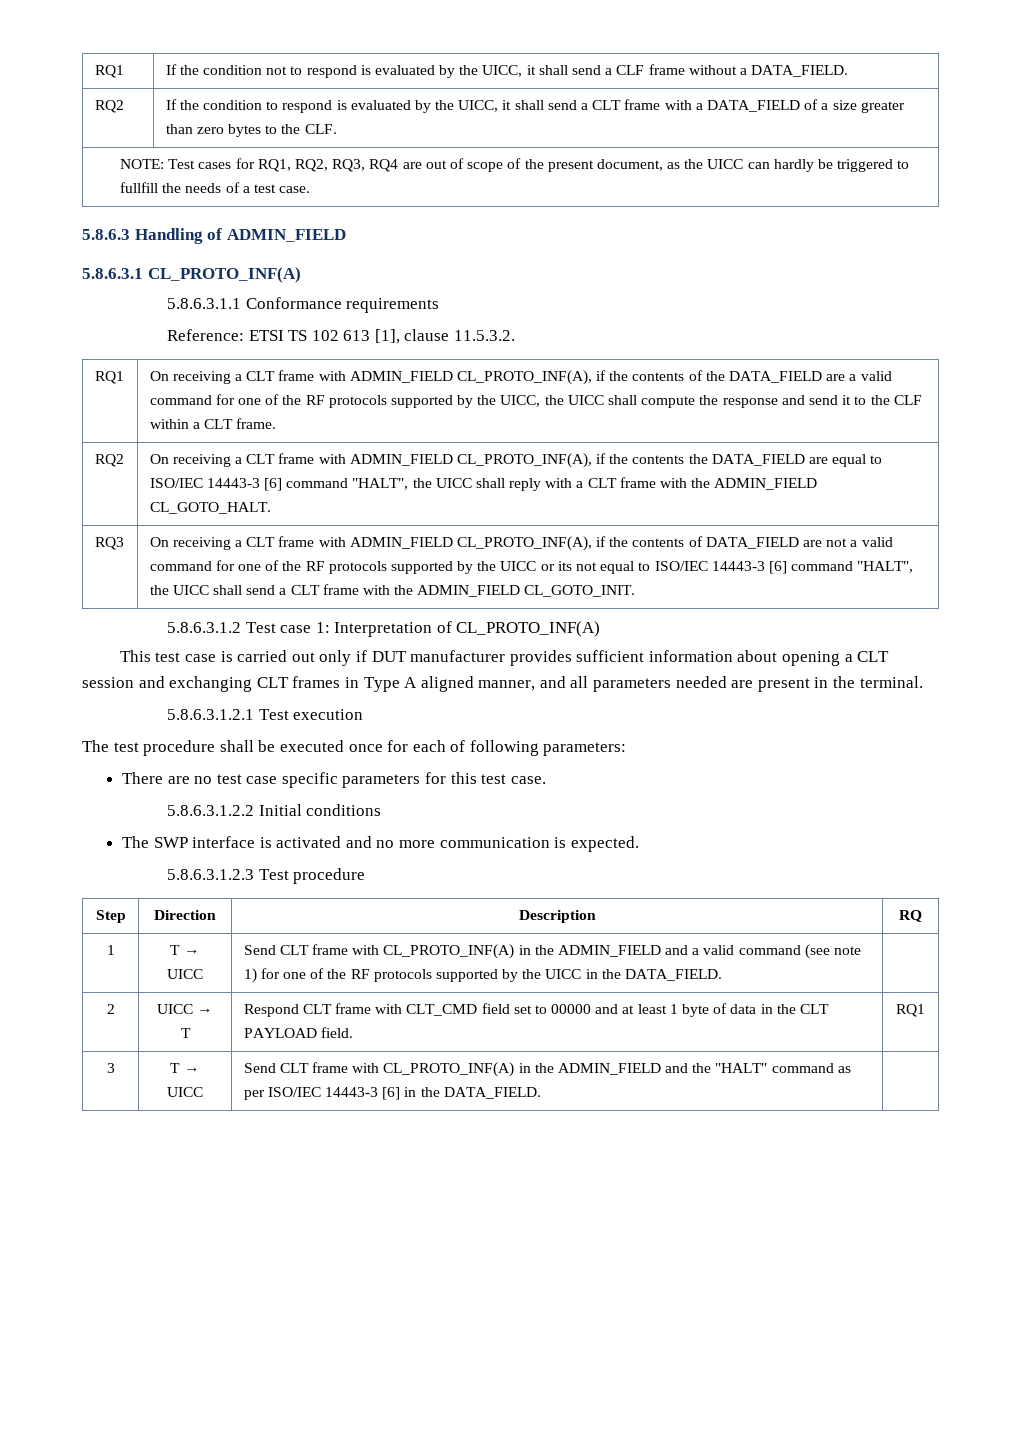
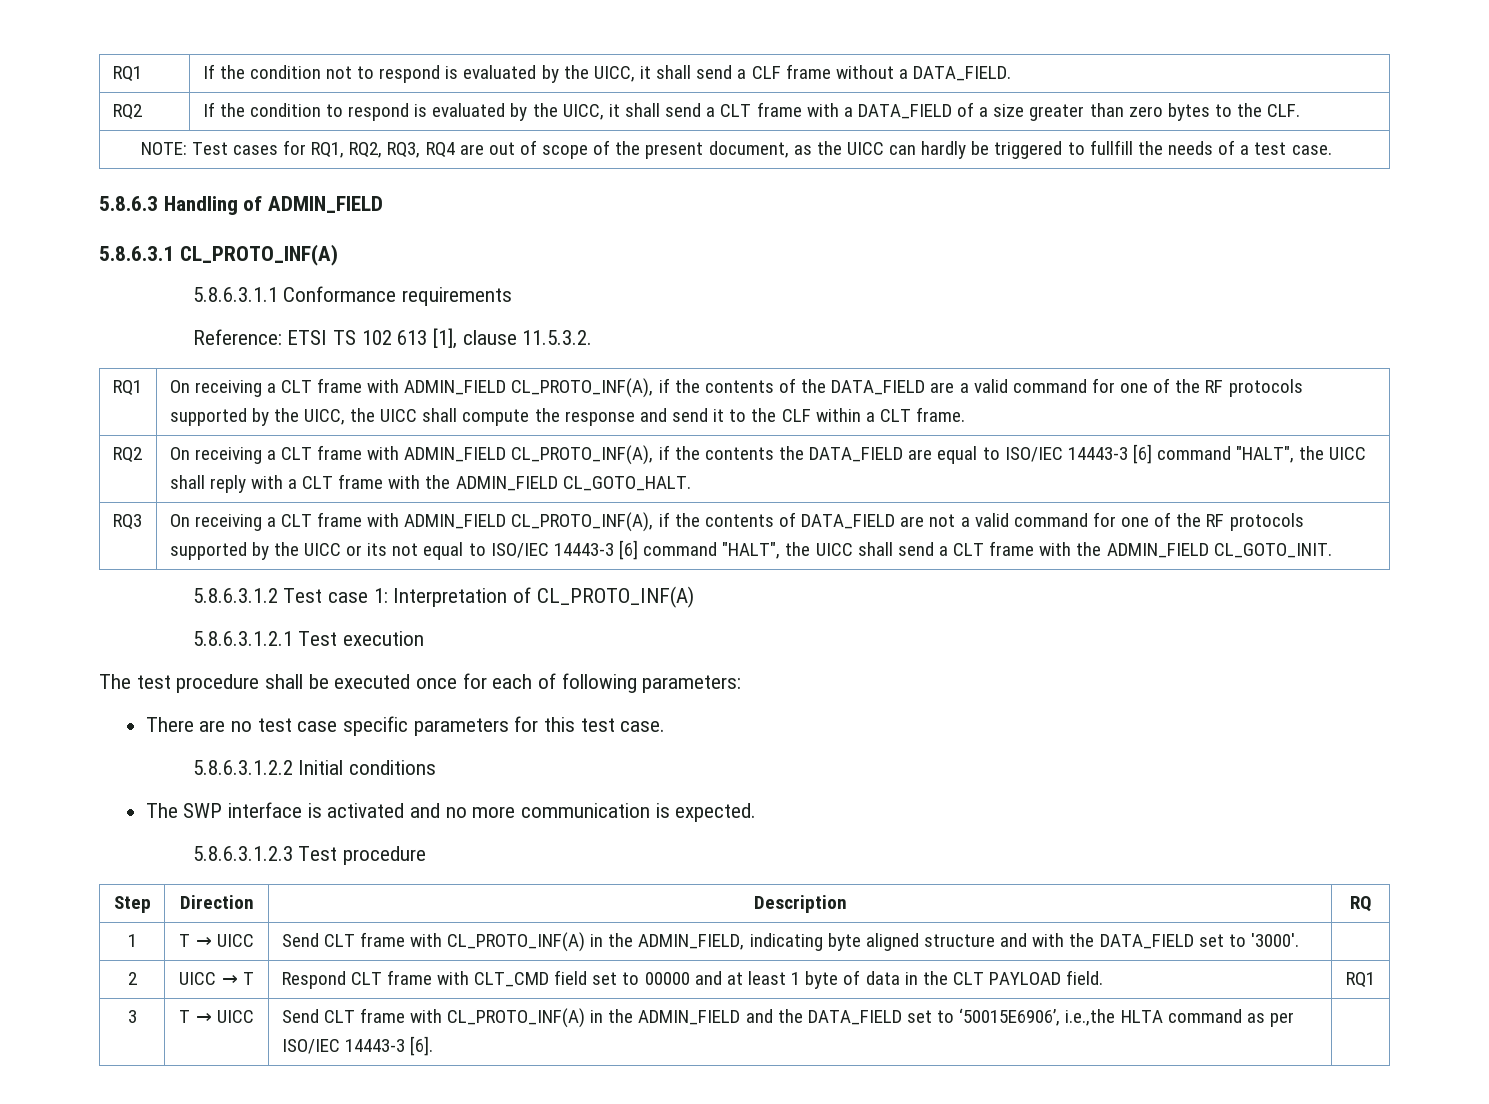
- This test case is carried out only if DUT manufacturer provides sufficient information about opening a CLT session and exchanging CLT frames in Type A aligned manner, and all parameters needed are present in the terminal.
- 1 | T → UICC | Send CLT frame with CL_PROTO_INF(A) in the ADMIN_FIELD and a valid command (see note 1) for one of the RF protocols supported by the UICC in the DATA_FIELD. |
+ 1 | T → UICC | Send CLT frame with CL_PROTO_INF(A) in the ADMIN_FIELD, indicating byte aligned structure and with the DATA_FIELD set to '3000'. |
- 3 | T → UICC | Send CLT frame with CL_PROTO_INF(A) in the ADMIN_FIELD and the "HALT" command as per ISO/IEC 14443-3 [6] in the DATA_FIELD. |
+ 3 | T → UICC | Send CLT frame with CL_PROTO_INF(A) in the ADMIN_FIELD and the DATA_FIELD set to ‘50015E6906’, i.e.,the HLTA command as per ISO/IEC 14443-3 [6]. |

